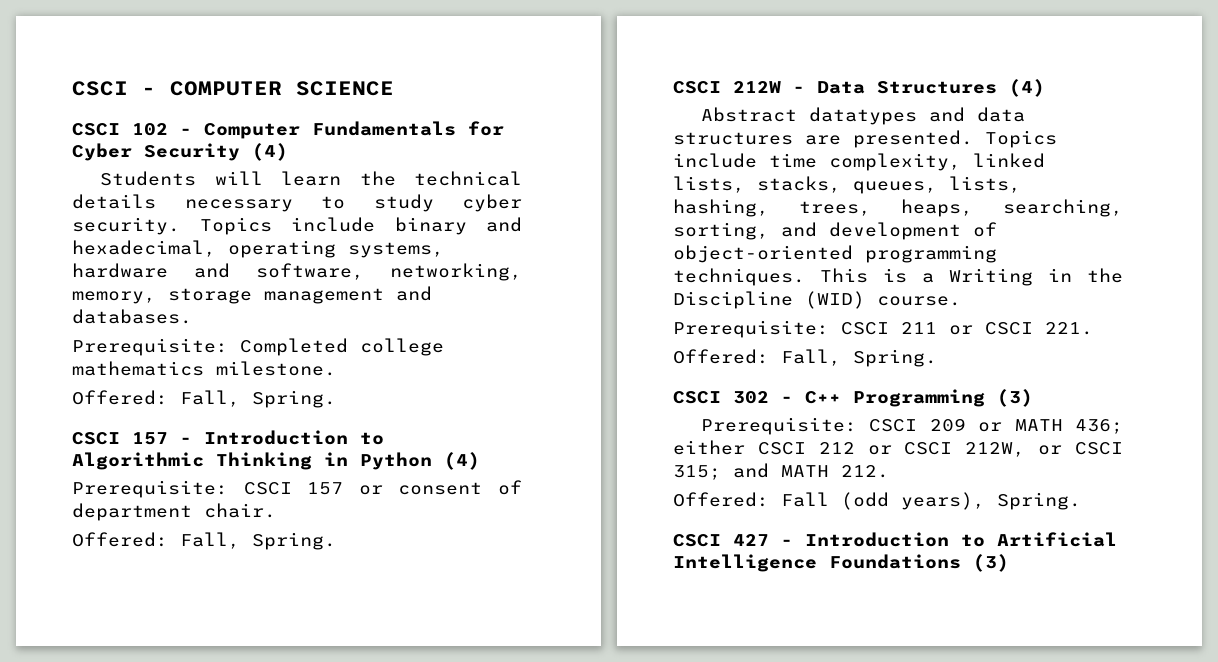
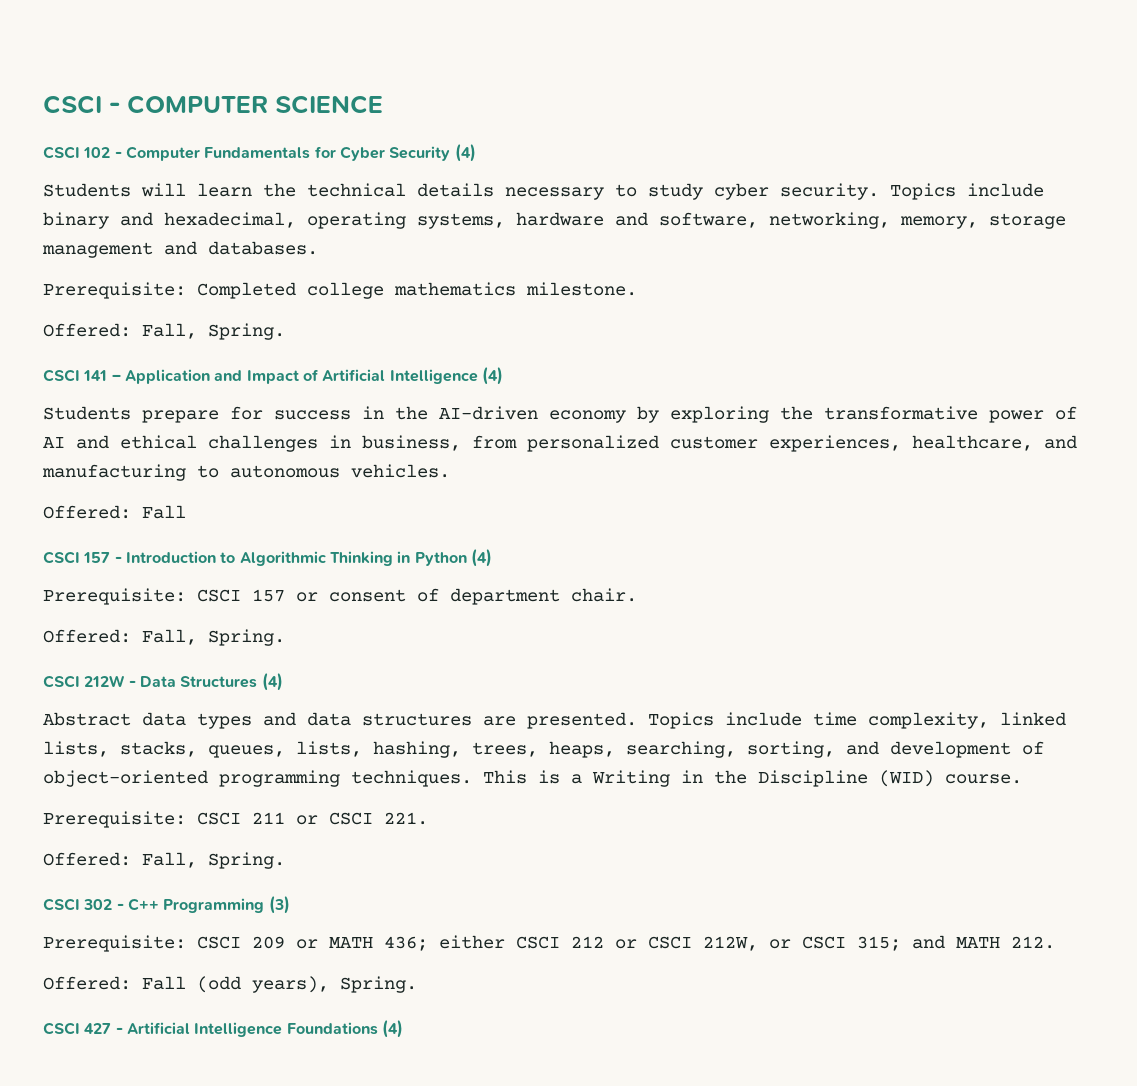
+ CSCI 141 – Application and Impact of Artificial Intelligence (4)
+ Students prepare for success in the AI-driven economy by exploring the transformative power of AI and ethical challenges in business, from personalized customer experiences, healthcare, and manufacturing to autonomous vehicles.
+ Offered: Fall
- Abstract datatypes and data structures are presented.
+ Abstract data types and data structures are presented.
- CSCI 427 - Introduction to Artificial Intelligence Foundations (3)
+ CSCI 427 - Artificial Intelligence Foundations (4)

